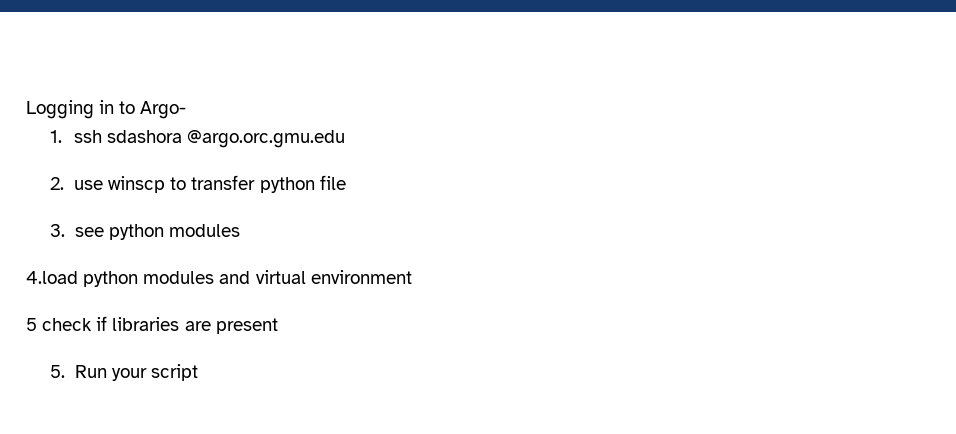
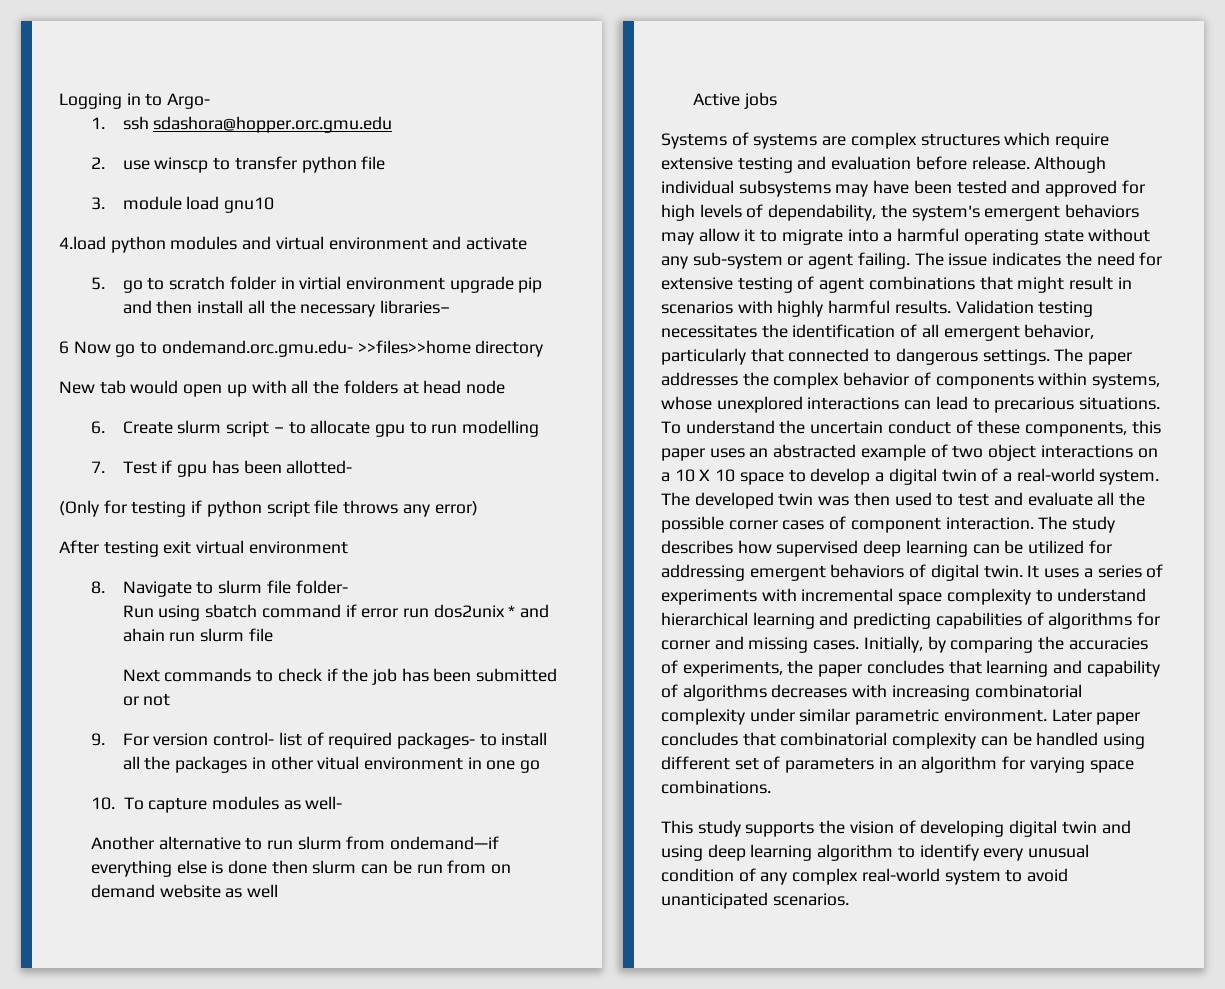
- 1. ssh sdashora @argo.orc.gmu.edu
+ 1. ssh sdashora@hopper.orc.gmu.edu
- 3. see python modules
+ 3. module load gnu10
- 4.load python modules and virtual environment
- 5 check if libraries are present
- 5. Run your script
+ 4.load python modules and virtual environment and activate
+ 5. go to scratch folder in virtial environment upgrade pip and then install all the necessary libraries–
+ 6 Now go to ondemand.orc.gmu.edu- >>files>>home directory
+ New tab would open up with all the folders at head node
+ 6. Create slurm script – to allocate gpu to run modelling
+ 7. Test if gpu has been allotted-
+ (Only for testing if python script file throws any error)
+ After testing exit virtual environment
+ 8. Navigate to slurm file folder-
+ Run using sbatch command if error run dos2unix * and ahain run slurm file
+ Next commands to check if the job has been submitted or not
+ 9. For version control- list of required packages- to install all the packages in other vitual environment in one go
+ 10. To capture modules as well-
+ Another alternative to run slurm from ondemand—if everything else is done then slurm can be run from on demand website as well
+ Active jobs
+ Systems of systems are complex structures which require extensive testing and evaluation before release. Although individual subsystems may have been tested and approved for high levels of dependability, the system's emergent behaviors may allow it to migrate into a harmful operating state without any sub-system or agent failing. The issue indicates the need for extensive testing of agent combinations that might result in scenarios with highly harmful results. Validation testing necessitates the identification of all emergent behavior, particularly that connected to dangerous settings. The paper addresses the complex behavior of components within systems, whose unexplored interactions can lead to precarious situations. To understand the uncertain conduct of these components, this paper uses an abstracted example of two object interactions on a 10 X 10 space to develop a digital twin of a real-world system. The developed twin was then used to test and evaluate all the possible corner cases of component interaction. The study describes how supervised deep learning can be utilized for addressing emergent behaviors of digital twin. It uses a series of experiments with incremental space complexity to understand hierarchical learning and predicting capabilities of algorithms for corner and missing cases. Initially, by comparing the accuracies of experiments, the paper concludes that learning and capability of algorithms decreases with increasing combinatorial complexity under similar parametric environment. Later paper concludes that combinatorial complexity can be handled using different set of parameters in an algorithm for varying space combinations.
+ This study supports the vision of developing digital twin and using deep learning algorithm to identify every unusual condition of any complex real-world system to avoid unanticipated scenarios.

